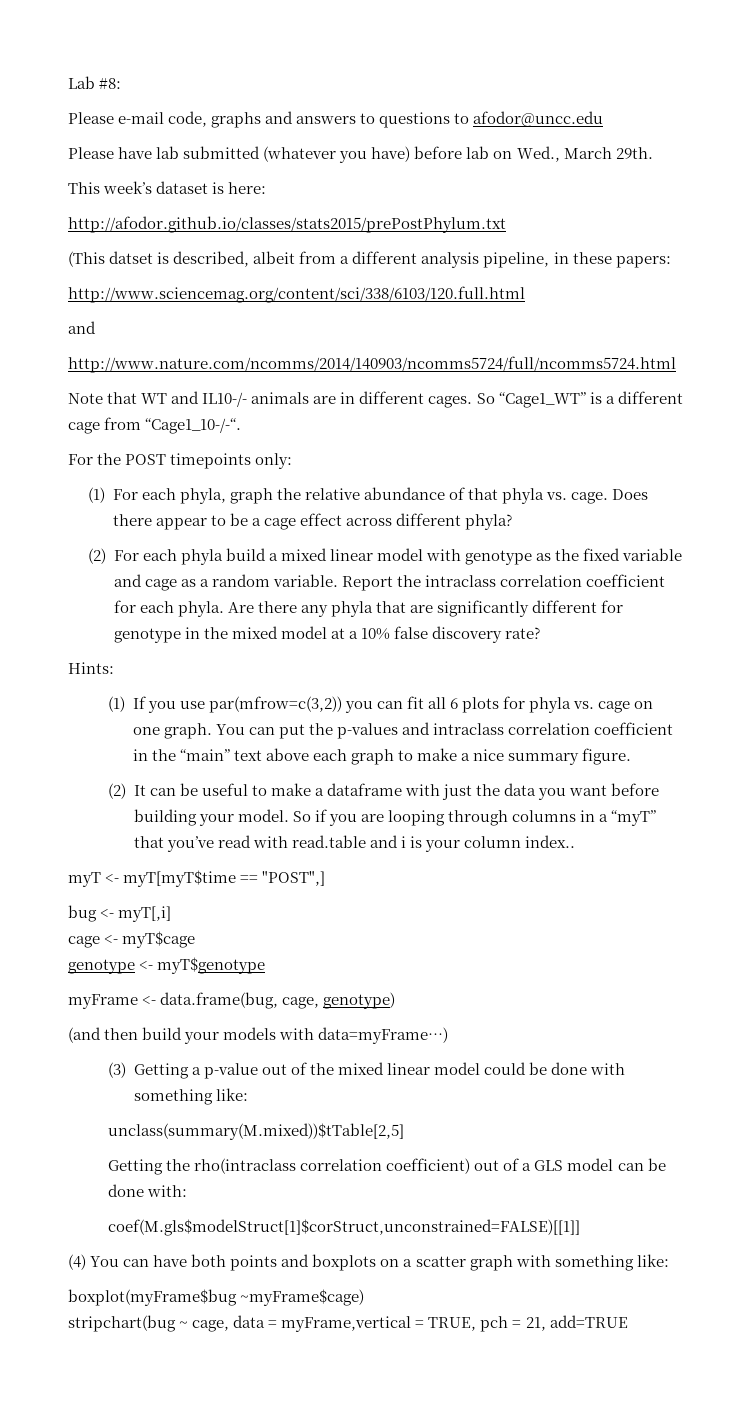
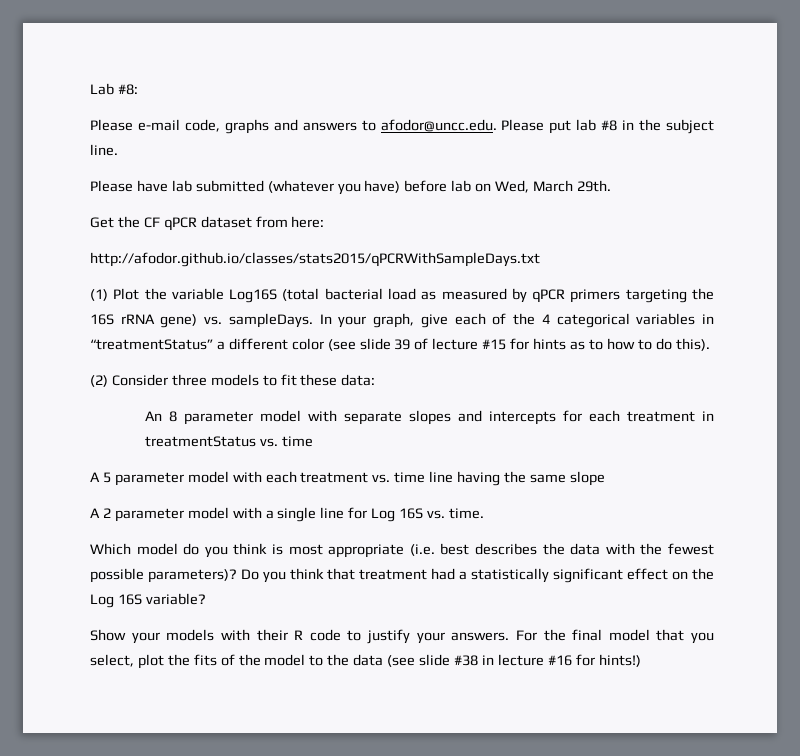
- Please e-mail code, graphs and answers to questions to afodor@uncc.edu
+ Please e-mail code, graphs and answers to afodor@uncc.edu. Please put lab #8 in the subject line.
- Please have lab submitted (whatever you have) before lab on Wed., March 29th.
+ Please have lab submitted (whatever you have) before lab on Wed, March 29th.
- This week’s dataset is here:
- http://afodor.github.io/classes/stats2015/prePostPhylum.txt
- (This datset is described, albeit from a different analysis pipeline, in these papers:
- http://www.sciencemag.org/content/sci/338/6103/120.full.html
- and
- http://www.nature.com/ncomms/2014/140903/ncomms5724/full/ncomms5724.html
- Note that WT and IL10-/- animals are in different cages. So “Cage1_WT” is a different cage from “Cage1_10-/-“.
- For the POST timepoints only:
- (1) For each phyla, graph the relative abundance of that phyla vs. cage. Does there appear to be a cage effect across different phyla?
- (2) For each phyla build a mixed linear model with genotype as the fixed variable and cage as a random variable. Report the intraclass correlation coefficient for each phyla. Are there any phyla that are significantly different for genotype in the mixed model at a 10% false discovery rate?
- Hints:
- (1) If you use par(mfrow=c(3,2)) you can fit all 6 plots for phyla vs. cage on one graph. You can put the p-values and intraclass correlation coefficient in the “main” text above each graph to make a nice summary figure.
- (2) It can be useful to make a dataframe with just the data you want before building your model. So if you are looping through columns in a “myT” that you’ve read with read.table and i is your column index..
- myT <- myT[myT$time == "POST",]
- bug <- myT[,i]
- cage <- myT$cage
- genotype <- myT$genotype
- myFrame <- data.frame(bug, cage, genotype)
- (and then build your models with data=myFrame…)
- (3) Getting a p-value out of the mixed linear model could be done with something like:
- unclass(summary(M.mixed))$tTable[2,5]
- Getting the rho(intraclass correlation coefficient) out of a GLS model can be done with:
- coef(M.gls$modelStruct[1]$corStruct,unconstrained=FALSE)[[1]]
- (4) You can have both points and boxplots on a scatter graph with something like:
- boxplot(myFrame$bug ~myFrame$cage)
- stripchart(bug ~ cage, data = myFrame,vertical = TRUE, pch = 21, add=TRUE
+ Get the CF qPCR dataset from here:
+ http://afodor.github.io/classes/stats2015/qPCRWithSampleDays.txt
+ (1) Plot the variable Log16S (total bacterial load as measured by qPCR primers targeting the 16S rRNA gene) vs. sampleDays. In your graph, give each of the 4 categorical variables in “treatmentStatus” a different color (see slide 39 of lecture #15 for hints as to how to do this).
+ (2) Consider three models to fit these data:
+ An 8 parameter model with separate slopes and intercepts for each treatment in treatmentStatus vs. time
+ A 5 parameter model with each treatment vs. time line having the same slope
+ A 2 parameter model with a single line for Log 16S vs. time.
+ Which model do you think is most appropriate (i.e. best describes the data with the fewest possible parameters)? Do you think that treatment had a statistically significant effect on the Log 16S variable?
+ Show your models with their R code to justify your answers. For the final model that you select, plot the fits of the model to the data (see slide #38 in lecture #16 for hints!)

